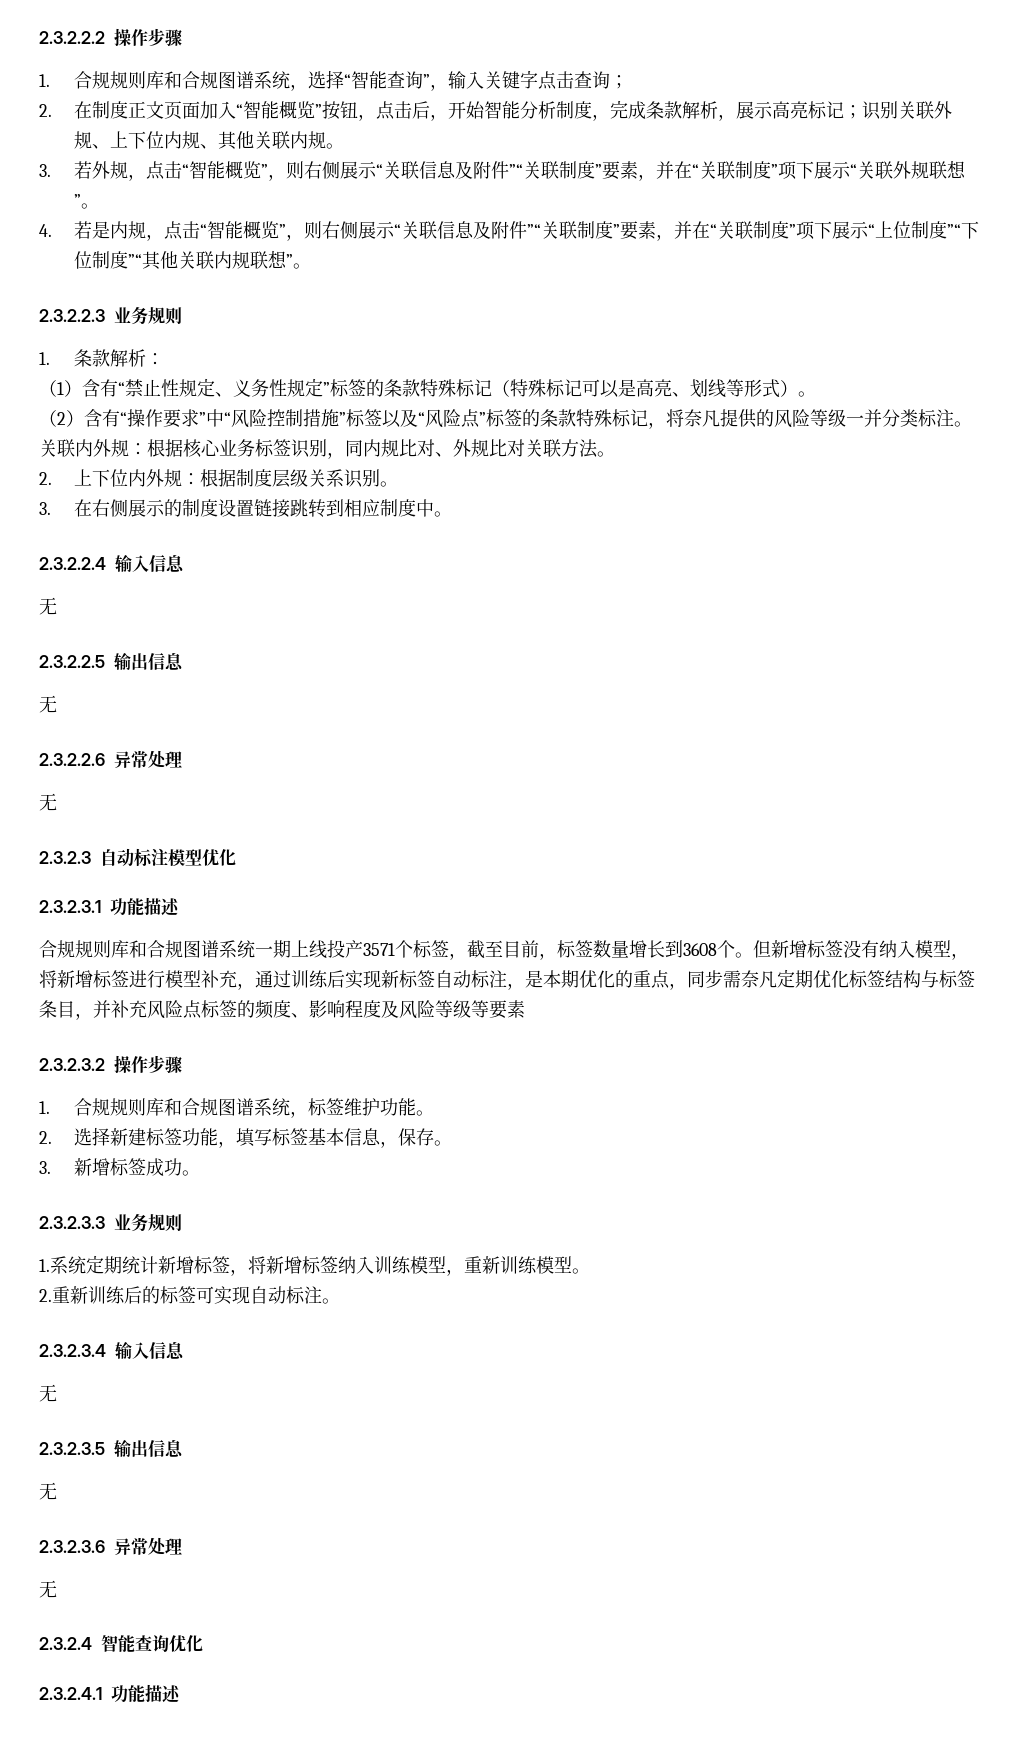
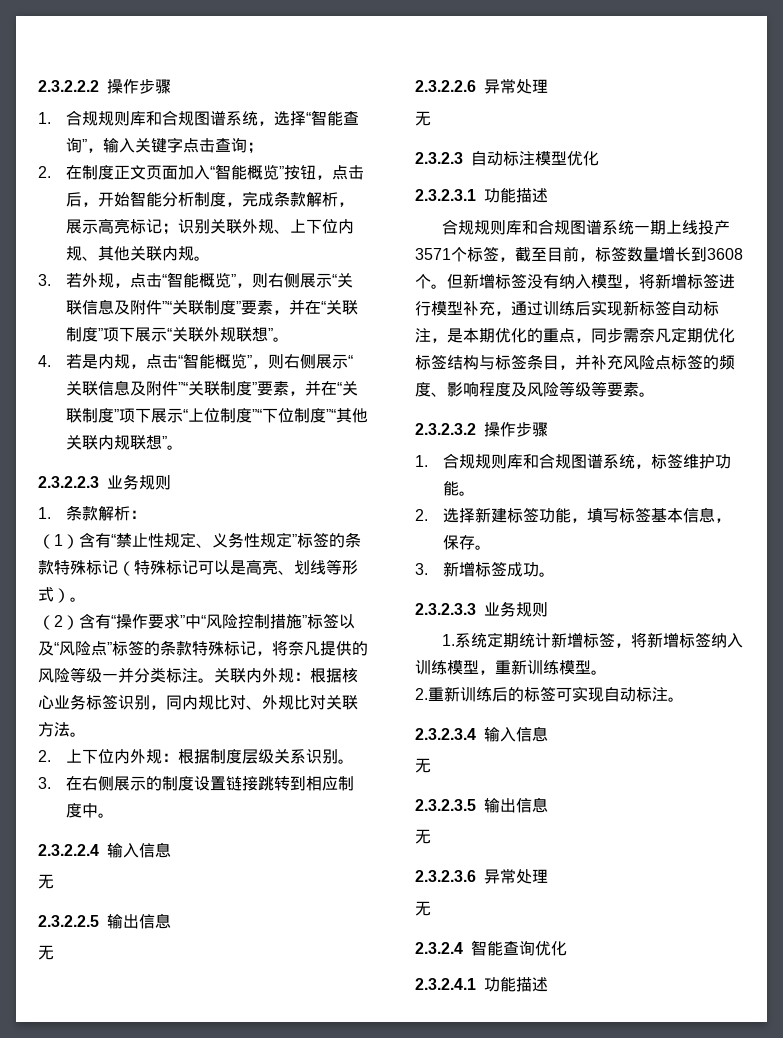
- 但新增标签没有纳入模型，将新增标签进行模型补充，通过训练后实现新标签自动标注，是本期优化的重点，同步需奈凡定期优化标签结构与标签条目，并补充风险点标签的频度、影响程度及风险等级等要素
+ 但新增标签没有纳入模型，将新增标签进行模型补充，通过训练后实现新标签自动标注，是本期优化的重点，同步需奈凡定期优化标签结构与标签条目，并补充风险点标签的频度、影响程度及风险等级等要素。

